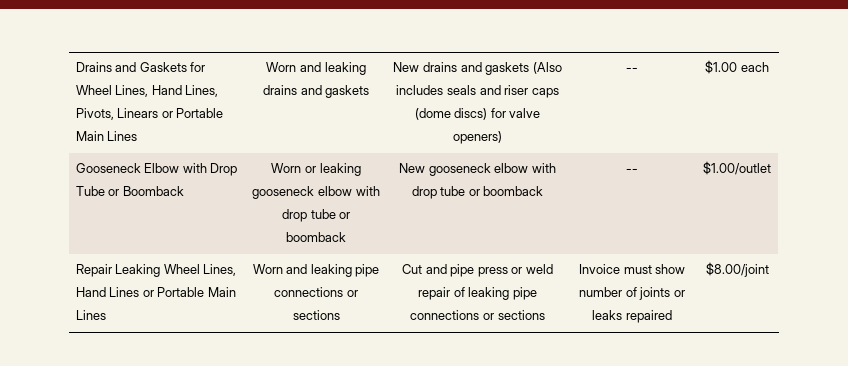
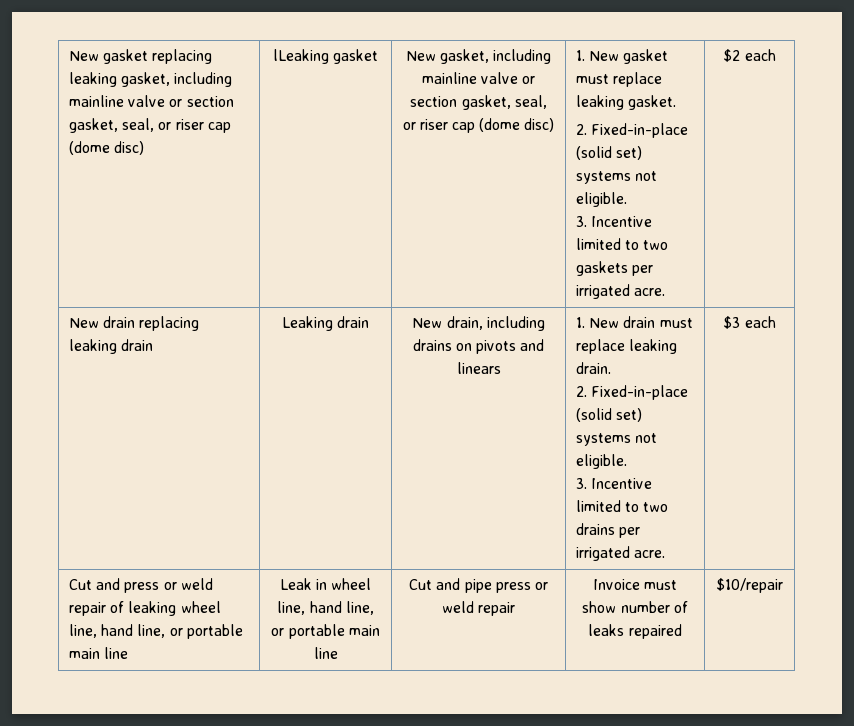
- Drains and Gaskets for Wheel Lines, Hand Lines, Pivots, Linears or Portable Main Lines | Worn and leaking drains and gaskets | New drains and gaskets (Also includes seals and riser caps (dome discs) for valve openers) | -- | $1.00 each
- Gooseneck Elbow with Drop Tube or Boomback | Worn or leaking gooseneck elbow with drop tube or boomback | New gooseneck elbow with drop tube or boomback | -- | $1.00/outlet
- Repair Leaking Wheel Lines, Hand Lines or Portable Main Lines | Worn and leaking pipe connections or sections | Cut and pipe press or weld repair of leaking pipe connections or sections | Invoice must show number of joints or leaks repaired | $8.00/joint
+ New gasket replacing leaking gasket, including mainline valve or section gasket, seal, or riser cap (dome disc) | lLeaking gasket | New gasket, including mainline valve or section gasket, seal, or riser cap (dome disc) | 1. New gasket must replace leaking gasket.
+ 2. Fixed-in-place (solid set) systems not eligible.
+ 3. Incentive limited to two gaskets per irrigated acre. | $2 each
+ New drain replacing leaking drain | Leaking drain | New drain, including drains on pivots and linears | 1. New drain must replace leaking drain.
+ 2. Fixed-in-place (solid set) systems not eligible.
+ 3. Incentive limited to two drains per irrigated acre. | $3 each
+ Cut and press or weld repair of leaking wheel line, hand line, or portable main line | Leak in wheel line, hand line, or portable main line | Cut and pipe press or weld repair | Invoice must show number of leaks repaired | $10/repair

